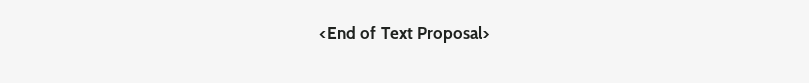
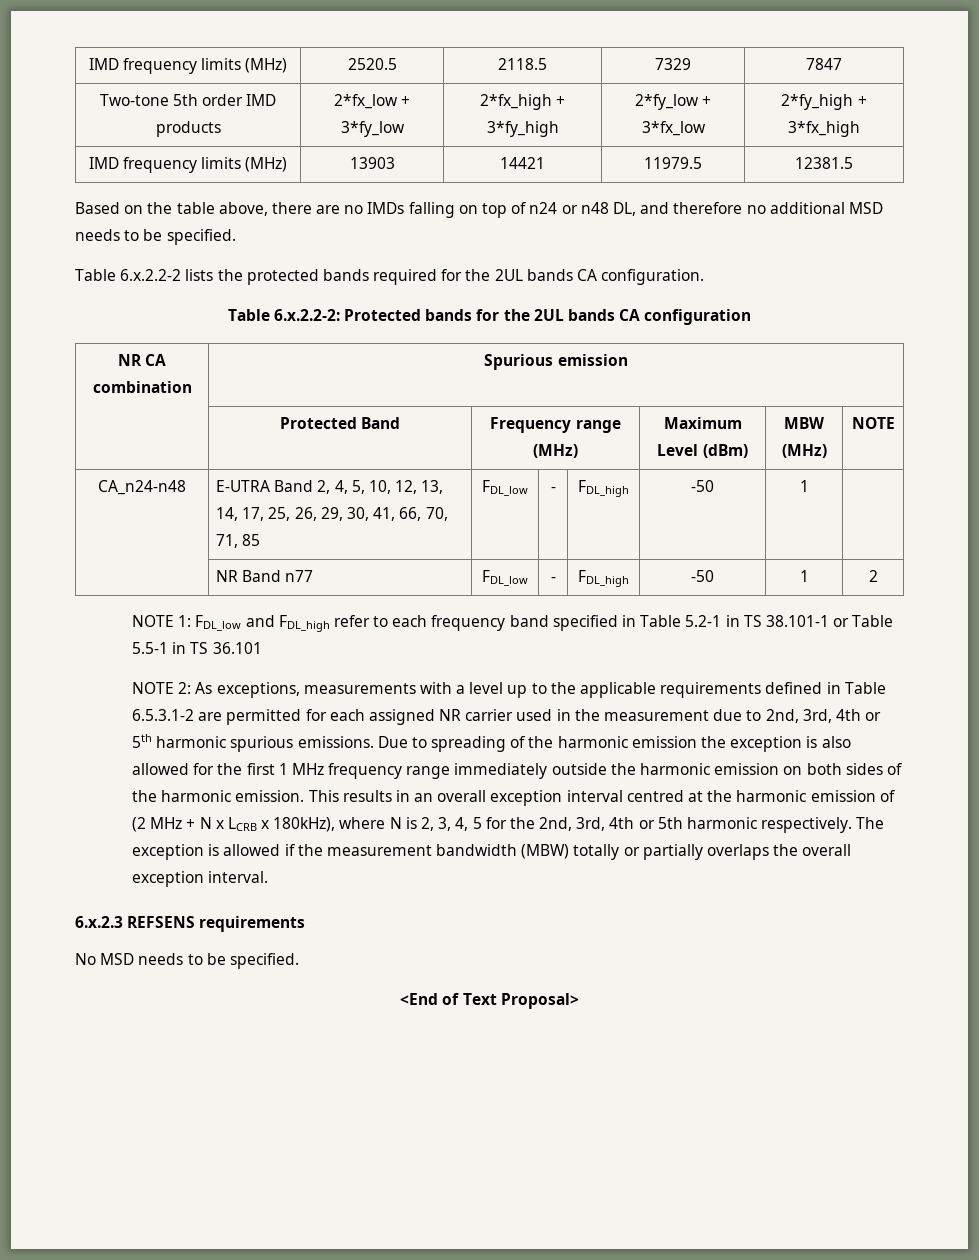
+ IMD frequency limits (MHz) | 2520.5 | 2118.5 | 7329 | 7847
+ Two-tone 5th order IMD products | 2*fx_low + 3*fy_low | 2*fx_high + 3*fy_high | 2*fy_low + 3*fx_low | 2*fy_high + 3*fx_high
+ IMD frequency limits (MHz) | 13903 | 14421 | 11979.5 | 12381.5
+ Based on the table above, there are no IMDs falling on top of n24 or n48 DL, and therefore no additional MSD needs to be specified.
+ Table 6.x.2.2-2 lists the protected bands required for the 2UL bands CA configuration.
+ Table 6.x.2.2-2: Protected bands for the 2UL bands CA configuration
+ NR CA combination | Spurious emission
+ | Protected Band | Frequency range (MHz) | Maximum Level (dBm) | MBW (MHz) | NOTE
+ CA_n24-n48 | E-UTRA Band 2, 4, 5, 10, 12, 13, 14, 17, 25, 26, 29, 30, 41, 66, 70, 71, 85 | FDL_low | - | FDL_high | -50 | 1 |
+ | NR Band n77 | FDL_low | - | FDL_high | -50 | 1 | 2
+ NOTE 1: FDL_low and FDL_high refer to each frequency band specified in Table 5.2-1 in TS 38.101-1 or Table 5.5-1 in TS 36.101
+ NOTE 2: As exceptions, measurements with a level up to the applicable requirements defined in Table 6.5.3.1-2 are permitted for each assigned NR carrier used in the measurement due to 2nd, 3rd, 4th or 5th harmonic spurious emissions. Due to spreading of the harmonic emission the exception is also allowed for the first 1 MHz frequency range immediately outside the harmonic emission on both sides of the harmonic emission. This results in an overall exception interval centred at the harmonic emission of (2 MHz + N x LCRB x 180kHz), where N is 2, 3, 4, 5 for the 2nd, 3rd, 4th or 5th harmonic respectively. The exception is allowed if the measurement bandwidth (MBW) totally or partially overlaps the overall exception interval.
+ 6.x.2.3 REFSENS requirements
+ No MSD needs to be specified.

